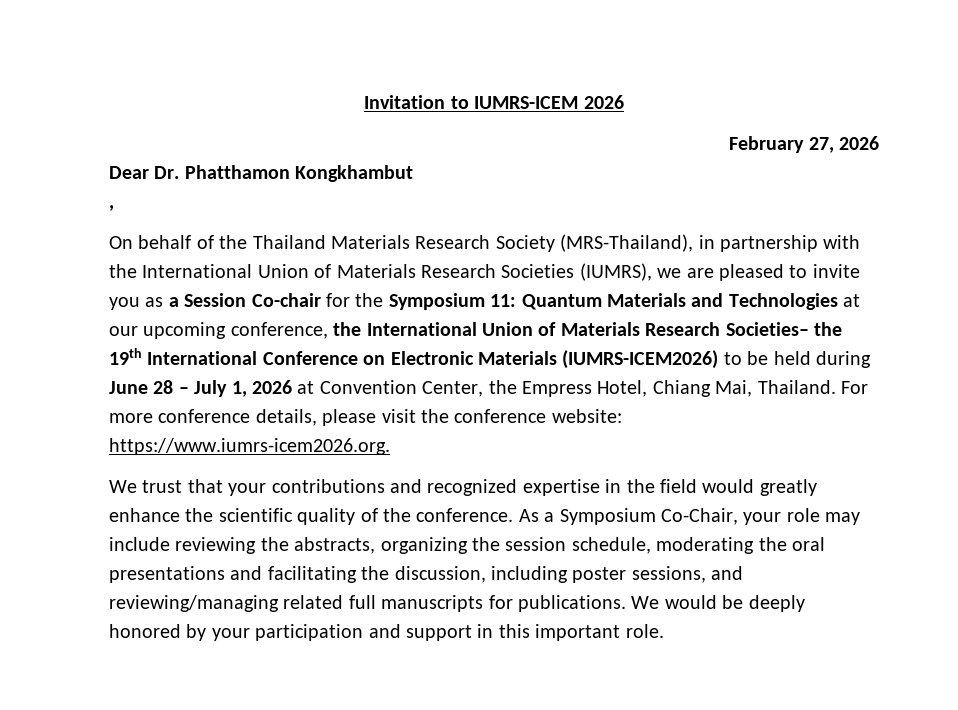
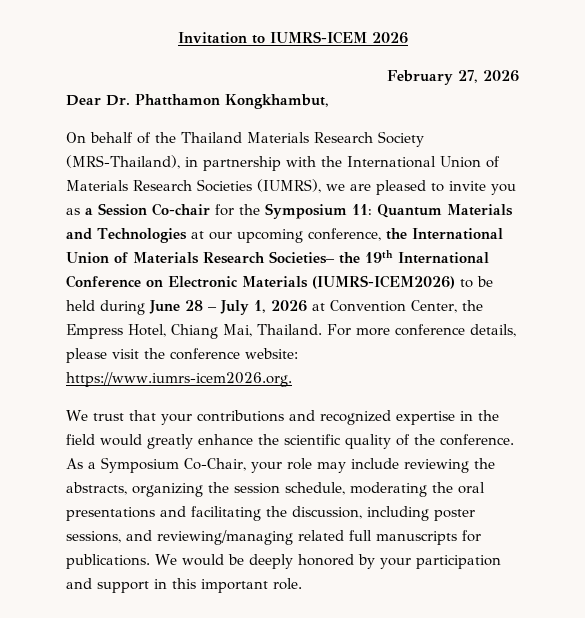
- Dear Dr. Phatthamon Kongkhambut
- ,
+ Dear Dr. Phatthamon Kongkhambut,

